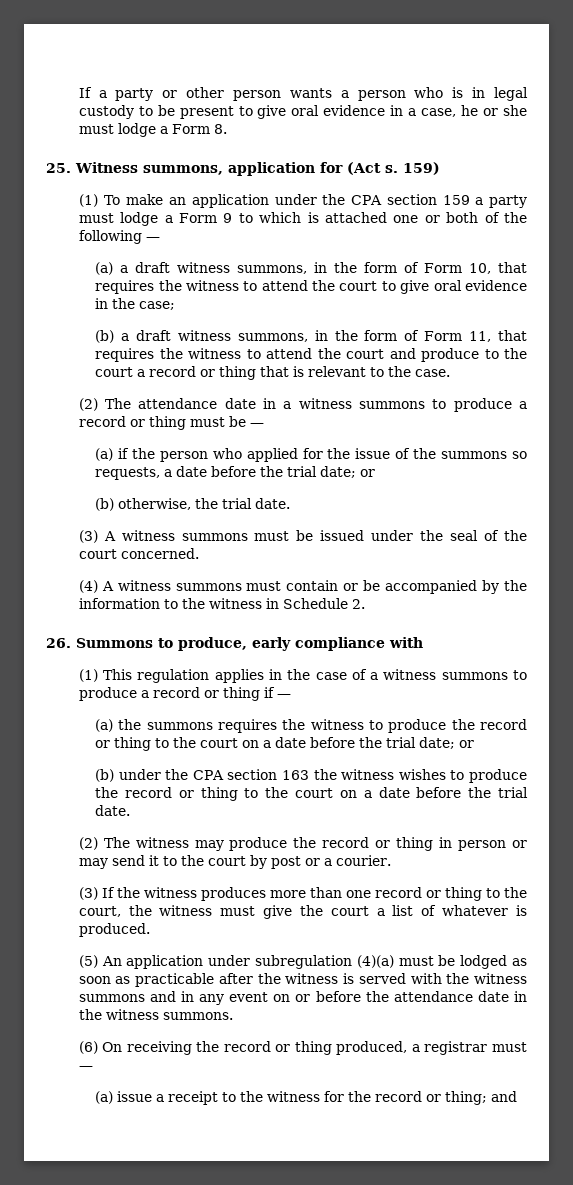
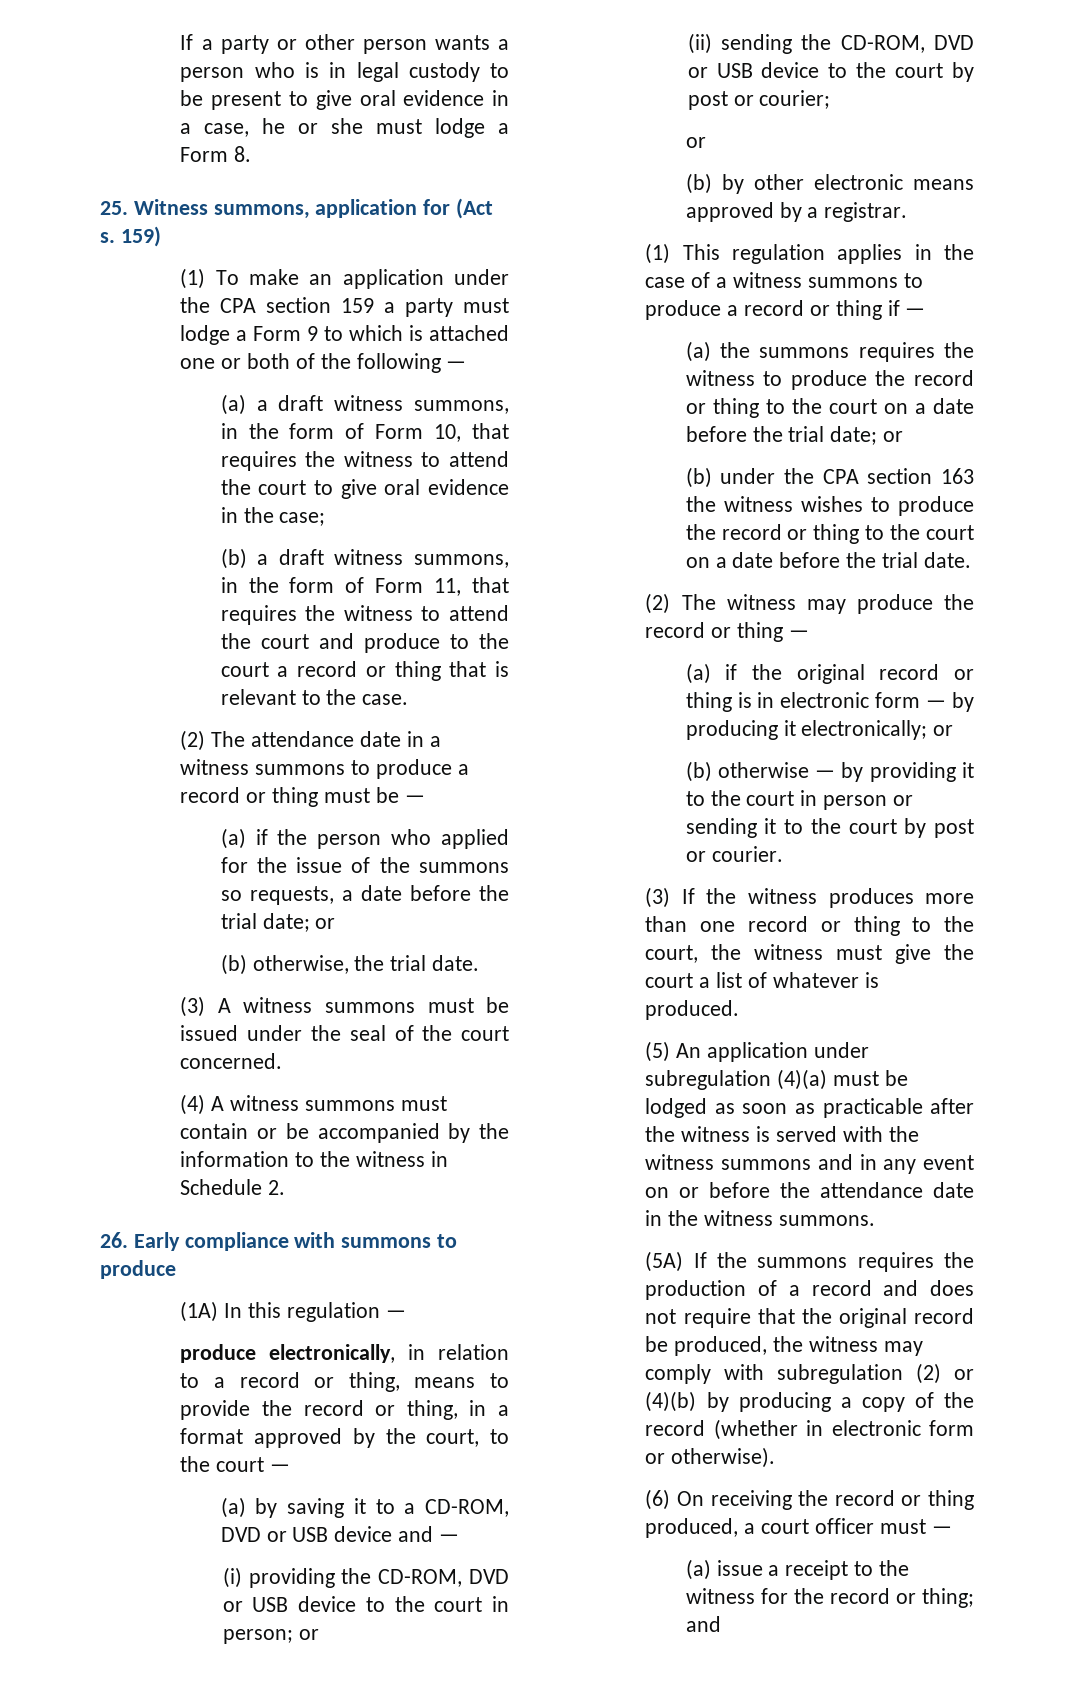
- 26. Summons to produce, early compliance with
+ 26. Early compliance with summons to produce
+ (1A) In this regulation —
+ produce electronically, in relation to a record or thing, means to provide the record or thing, in a format approved by the court, to the court —
+ (a) by saving it to a CD-ROM, DVD or USB device and —
+ (i) providing the CD-ROM, DVD or USB device to the court in person; or
+ (ii) sending the CD-ROM, DVD or USB device to the court by post or courier;
+ or
+ (b) by other electronic means approved by a registrar.
- (2) The witness may produce the record or thing in person or may send it to the court by post or a courier.
+ (2) The witness may produce the record or thing —
+ (a) if the original record or thing is in electronic form — by producing it electronically; or
+ (b) otherwise — by providing it to the court in person or sending it to the court by post or courier.
+ (5A) If the summons requires the production of a record and does not require that the original record be produced, the witness may comply with subregulation (2) or (4)(b) by producing a copy of the record (whether in electronic form or otherwise).
- (6) On receiving the record or thing produced, a registrar must —
+ (6) On receiving the record or thing produced, a court officer must —

